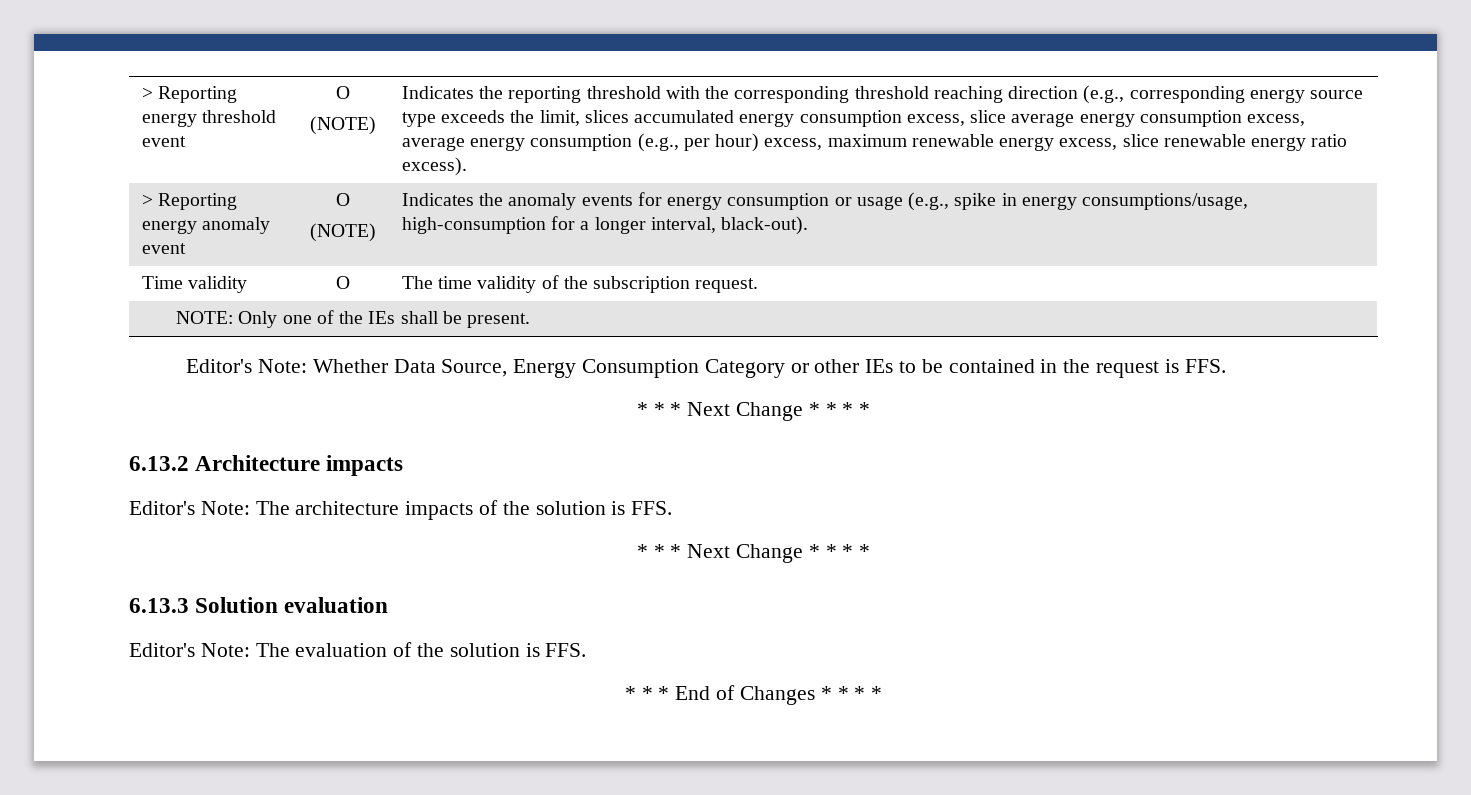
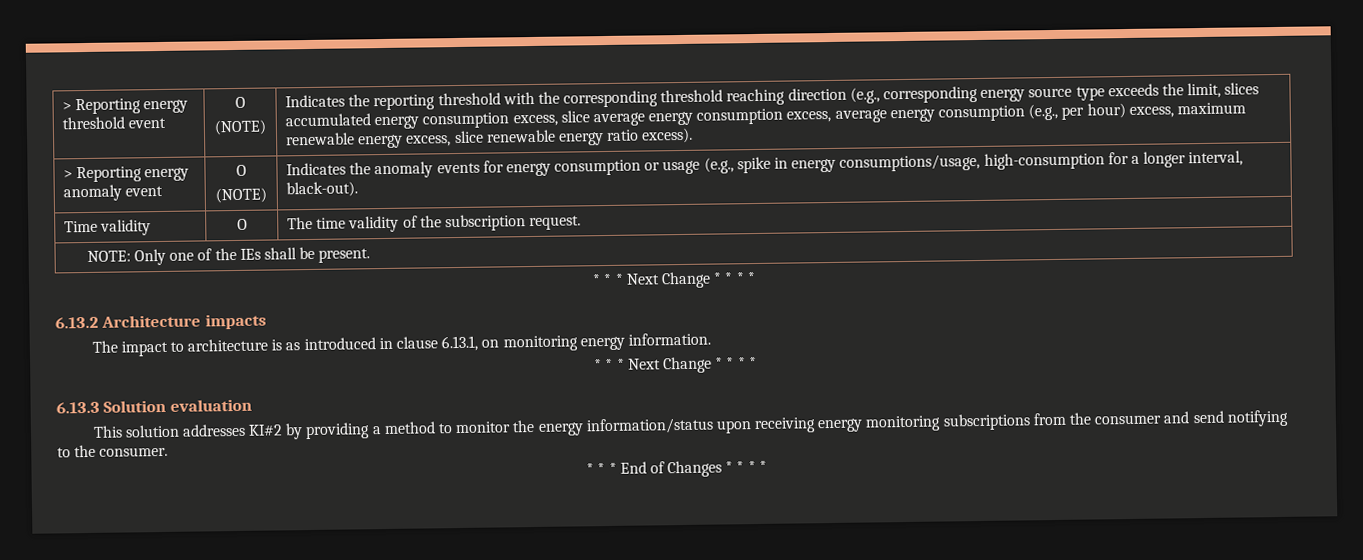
- Editor's Note: Whether Data Source, Energy Consumption Category or other IEs to be contained in the request is FFS.
- Editor's Note: The architecture impacts of the solution is FFS.
+ The impact to architecture is as introduced in clause 6.13.1, on monitoring energy information.
- Editor's Note: The evaluation of the solution is FFS.
+ This solution addresses KI#2 by providing a method to monitor the energy information/status upon receiving energy monitoring subscriptions from the consumer and send notifying to the consumer.

